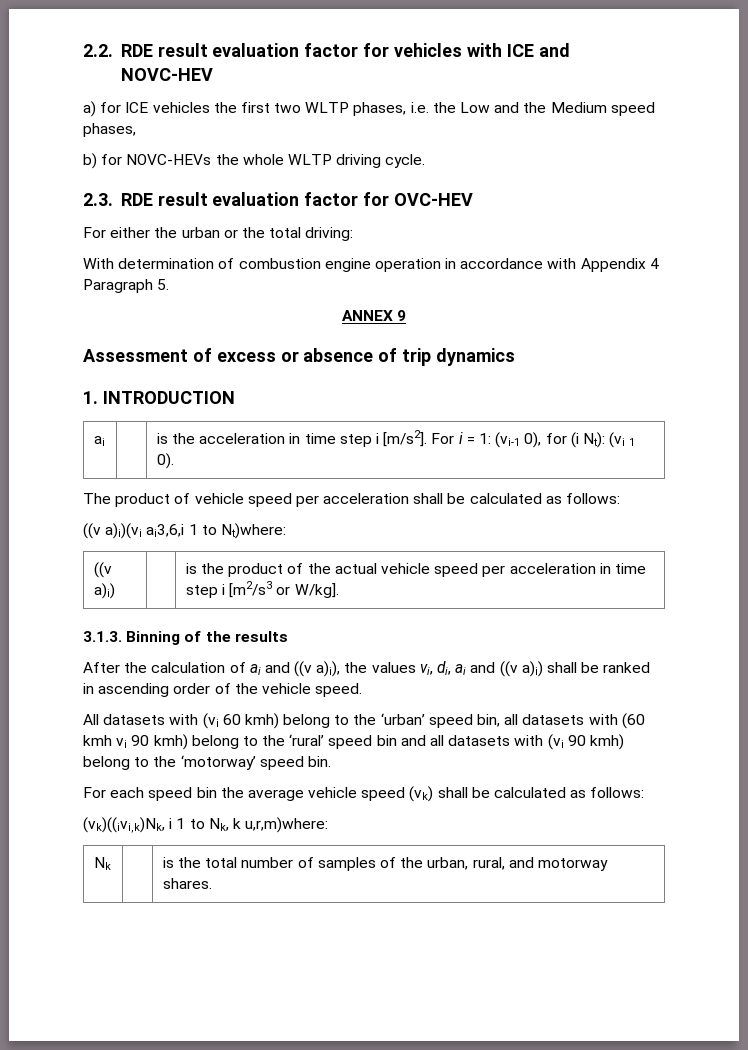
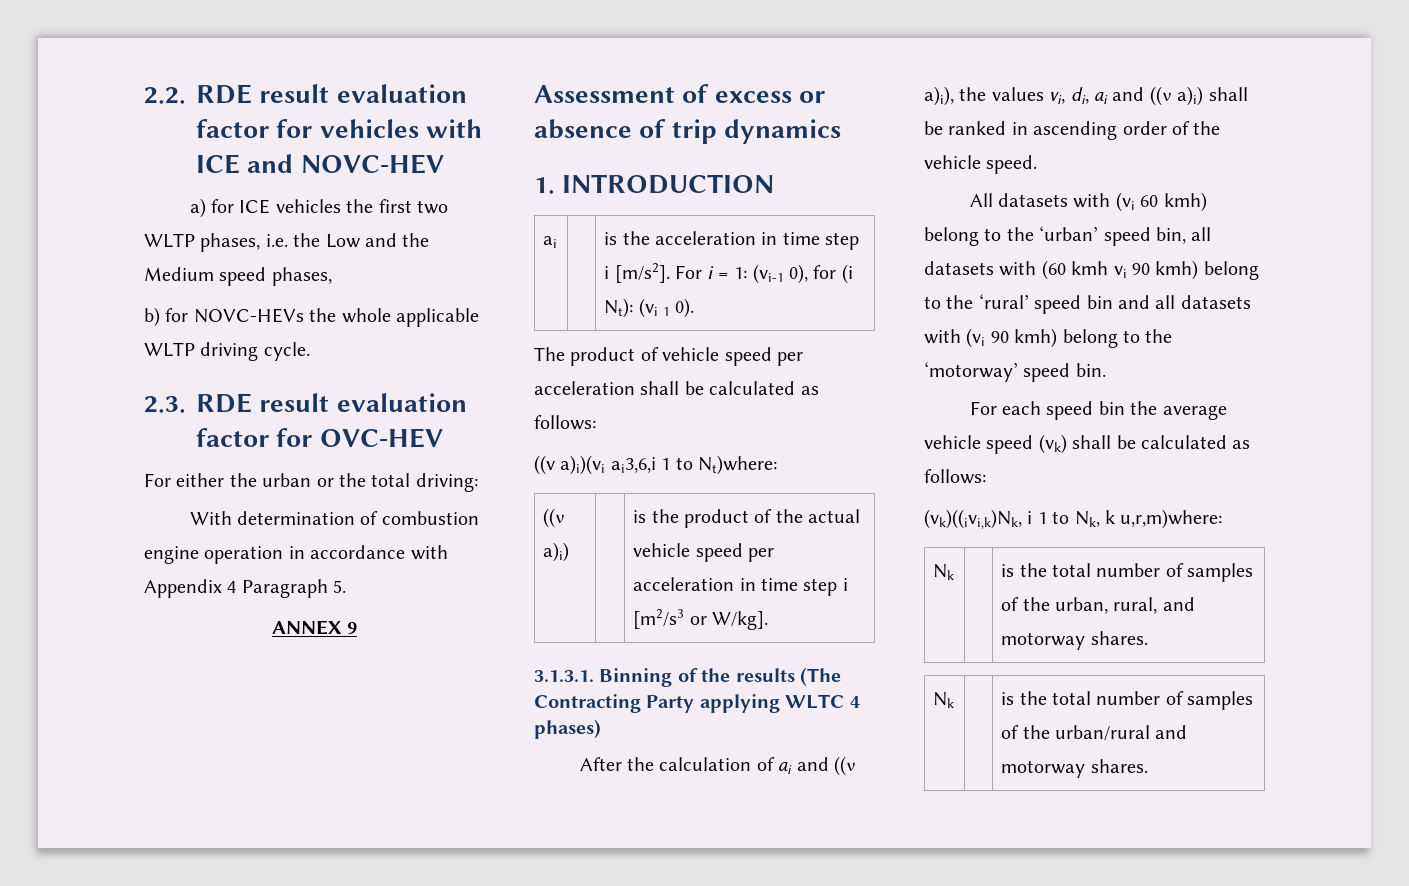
- b) for NOVC-HEVs the whole WLTP driving cycle.
+ b) for NOVC-HEVs the whole applicable WLTP driving cycle.
- 3.1.3. Binning of the results
+ 3.1.3.1. Binning of the results (The Contracting Party applying WLTC 4 phases)
+ Nk | | is the total number of samples of the urban/rural and motorway shares.

